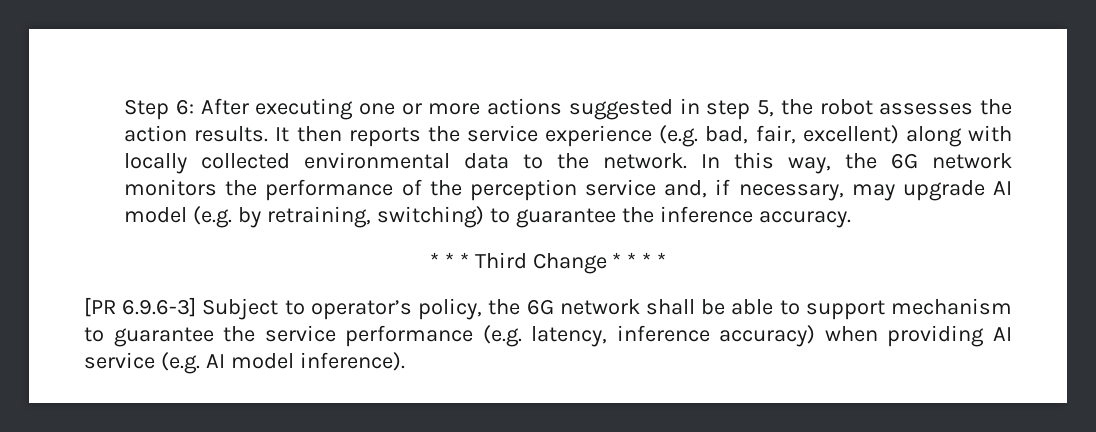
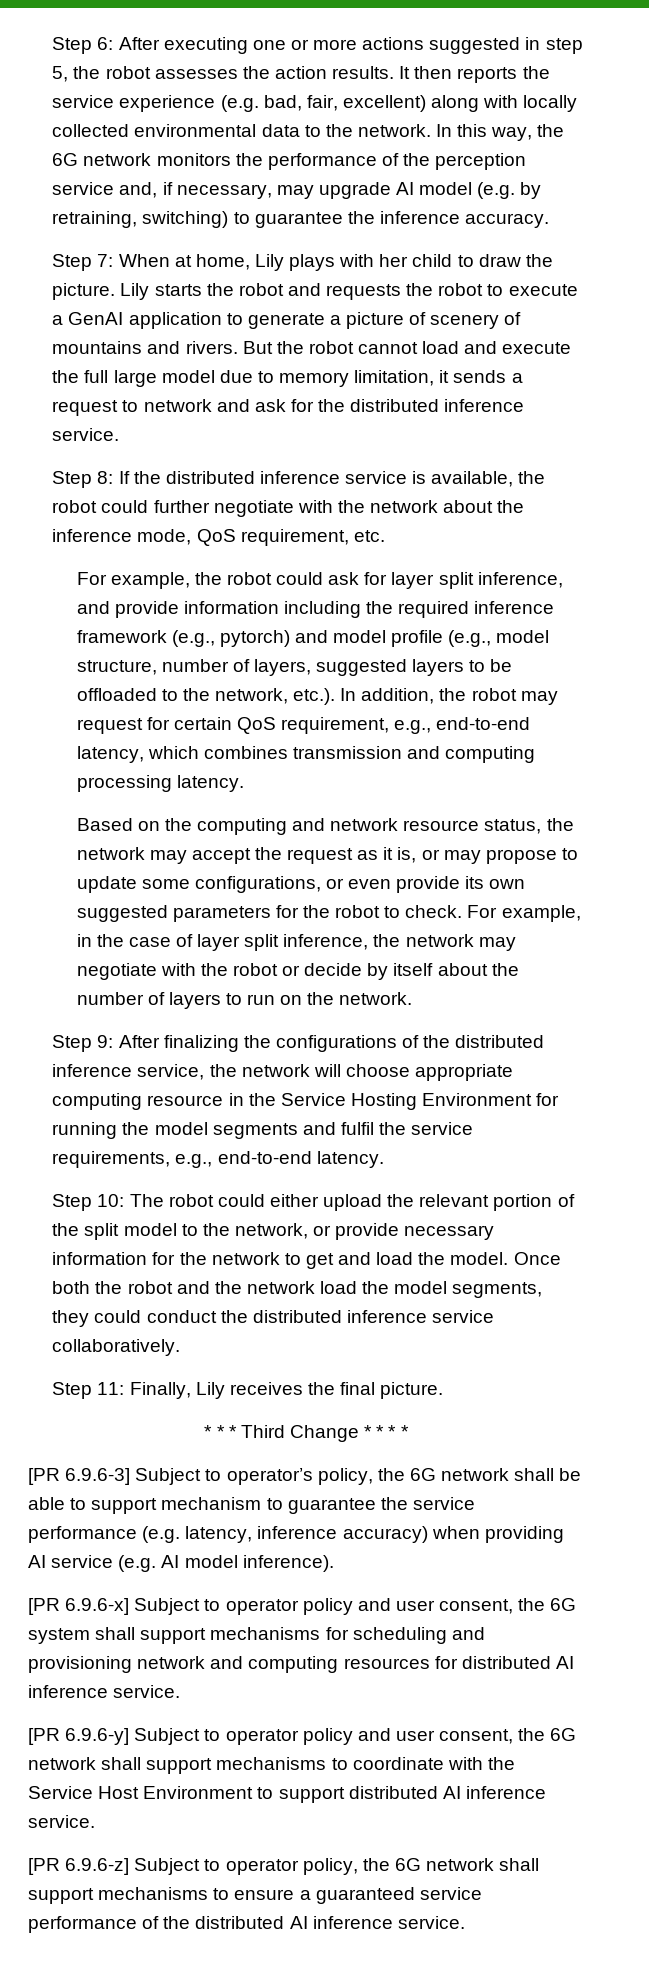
+ Step 7: When at home, Lily plays with her child to draw the picture. Lily starts the robot and requests the robot to execute a GenAI application to generate a picture of scenery of mountains and rivers. But the robot cannot load and execute the full large model due to memory limitation, it sends a request to network and ask for the distributed inference service.
+ Step 8: If the distributed inference service is available, the robot could further negotiate with the network about the inference mode, QoS requirement, etc.
+ For example, the robot could ask for layer split inference, and provide information including the required inference framework (e.g., pytorch) and model profile (e.g., model structure, number of layers, suggested layers to be offloaded to the network, etc.). In addition, the robot may request for certain QoS requirement, e.g., end-to-end latency, which combines transmission and computing processing latency.
+ Based on the computing and network resource status, the network may accept the request as it is, or may propose to update some configurations, or even provide its own suggested parameters for the robot to check. For example, in the case of layer split inference, the network may negotiate with the robot or decide by itself about the number of layers to run on the network.
+ Step 9: After finalizing the configurations of the distributed inference service, the network will choose appropriate computing resource in the Service Hosting Environment for running the model segments and fulfil the service requirements, e.g., end-to-end latency.
+ Step 10: The robot could either upload the relevant portion of the split model to the network, or provide necessary information for the network to get and load the model. Once both the robot and the network load the model segments, they could conduct the distributed inference service collaboratively.
+ Step 11: Finally, Lily receives the final picture.
+ [PR 6.9.6-x] Subject to operator policy and user consent, the 6G system shall support mechanisms for scheduling and provisioning network and computing resources for distributed AI inference service.
+ [PR 6.9.6-y] Subject to operator policy and user consent, the 6G network shall support mechanisms to coordinate with the Service Host Environment to support distributed AI inference service.
+ [PR 6.9.6-z] Subject to operator policy, the 6G network shall support mechanisms to ensure a guaranteed service performance of the distributed AI inference service.

